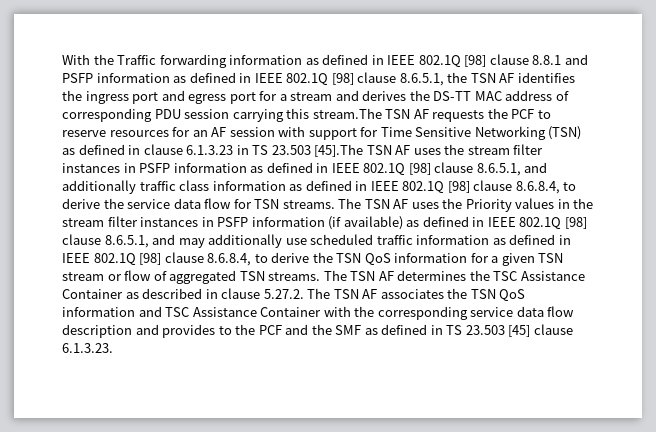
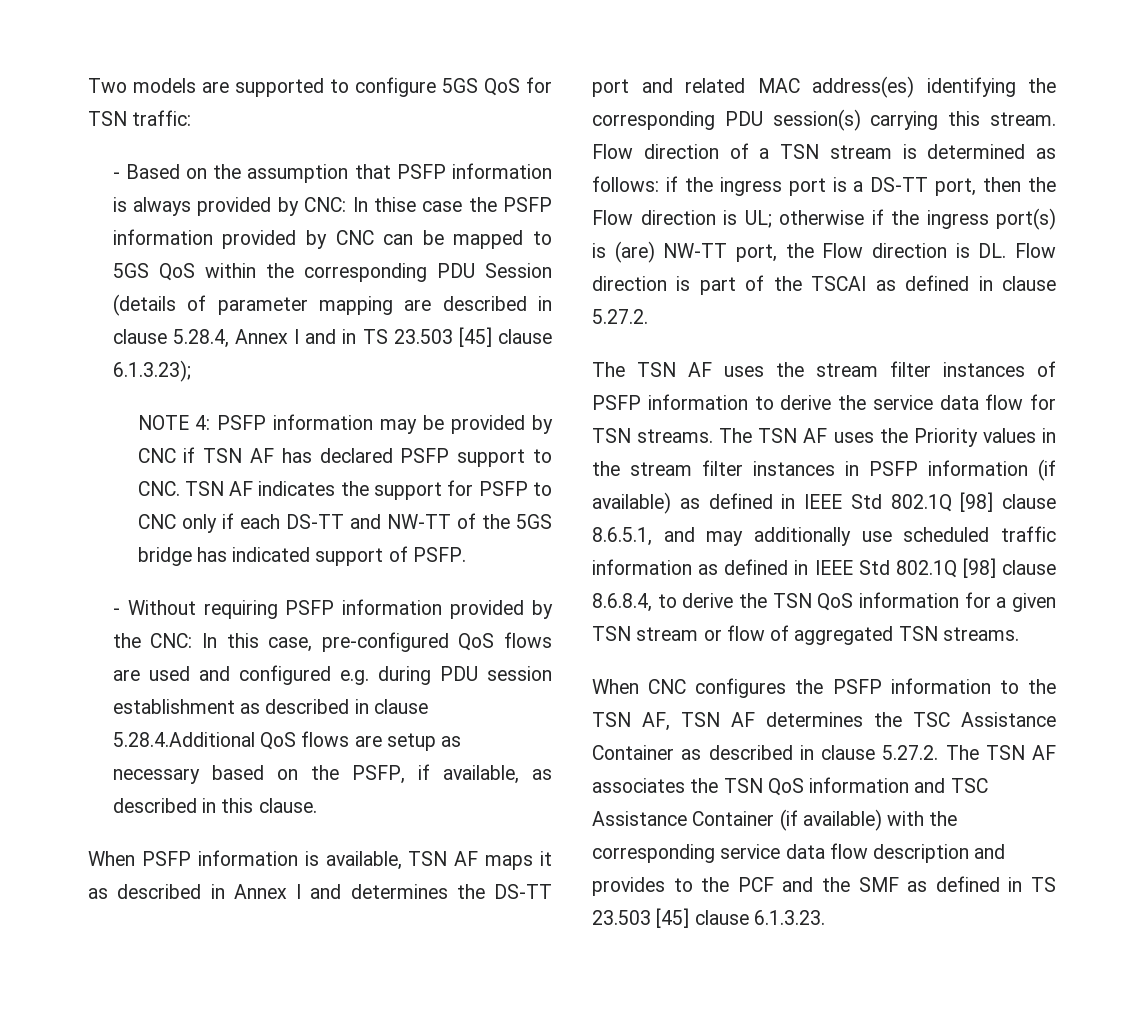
- With the Traffic forwarding information as defined in IEEE 802.1Q [98] clause 8.8.1 and PSFP information as defined in IEEE 802.1Q [98] clause 8.6.5.1, the TSN AF identifies the ingress port and egress port for a stream and derives the DS-TT MAC address of corresponding PDU session carrying this stream.The TSN AF requests the PCF to reserve resources for an AF session with support for Time Sensitive Networking (TSN) as defined in clause 6.1.3.23 in TS 23.503 [45].The TSN AF uses the stream filter instances in PSFP information as defined in IEEE 802.1Q [98] clause 8.6.5.1, and additionally traffic class information as defined in IEEE 802.1Q [98] clause 8.6.8.4, to derive the service data flow for TSN streams.
+ Two models are supported to configure 5GS QoS for TSN traffic:
+ - Based on the assumption that PSFP information is always provided by CNC: In thise case the PSFP information provided by CNC can be mapped to 5GS QoS within the corresponding PDU Session (details of parameter mapping are described in clause 5.28.4, Annex I and in TS 23.503 [45] clause 6.1.3.23);
+ NOTE 4: PSFP information may be provided by CNC if TSN AF has declared PSFP support to CNC. TSN AF indicates the support for PSFP to CNC only if each DS-TT and NW-TT of the 5GS bridge has indicated support of PSFP.
+ - Without requiring PSFP information provided by the CNC: In this case, pre-configured QoS flows are used and configured e.g. during PDU session establishment as described in clause 5.28.4.Additional QoS flows are setup as necessary based on the PSFP, if available, as described in this clause.
+ When PSFP information is available, TSN AF maps it as described in Annex I and determines the DS-TT port and related MAC address(es) identifying the corresponding PDU session(s) carrying this stream. Flow direction of a TSN stream is determined as follows: if the ingress port is a DS-TT port, then the Flow direction is UL; otherwise if the ingress port(s) is (are) NW-TT port, the Flow direction is DL. Flow direction is part of the TSCAI as defined in clause 5.27.2.
+ The TSN AF uses the stream filter instances of PSFP information to derive the service data flow for TSN streams.
- The TSN AF uses the Priority values in the stream filter instances in PSFP information (if available) as defined in IEEE 802.1Q [98] clause 8.6.5.1, and may additionally use scheduled traffic information as defined in IEEE 802.1Q [98] clause 8.6.8.4, to derive the TSN QoS information for a given TSN stream or flow of aggregated TSN streams. The TSN AF determines the TSC Assistance Container as described in clause 5.27.2. The TSN AF associates the TSN QoS information and TSC Assistance Container with the corresponding service data flow description and provides to the PCF and the SMF as defined in TS 23.503 [45] clause 6.1.3.23.
+ The TSN AF uses the Priority values in the stream filter instances in PSFP information (if available) as defined in IEEE Std 802.1Q [98] clause 8.6.5.1, and may additionally use scheduled traffic information as defined in IEEE Std 802.1Q [98] clause 8.6.8.4, to derive the TSN QoS information for a given TSN stream or flow of aggregated TSN streams.
+ When CNC configures the PSFP information to the TSN AF, TSN AF determines the TSC Assistance Container as described in clause 5.27.2. The TSN AF associates the TSN QoS information and TSC Assistance Container (if available) with the corresponding service data flow description and provides to the PCF and the SMF as defined in TS 23.503 [45] clause 6.1.3.23.

